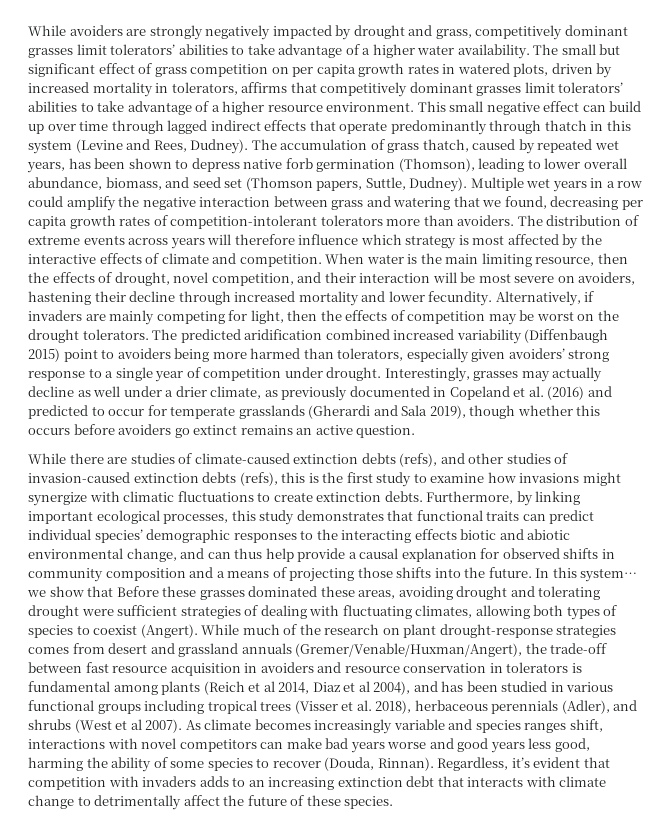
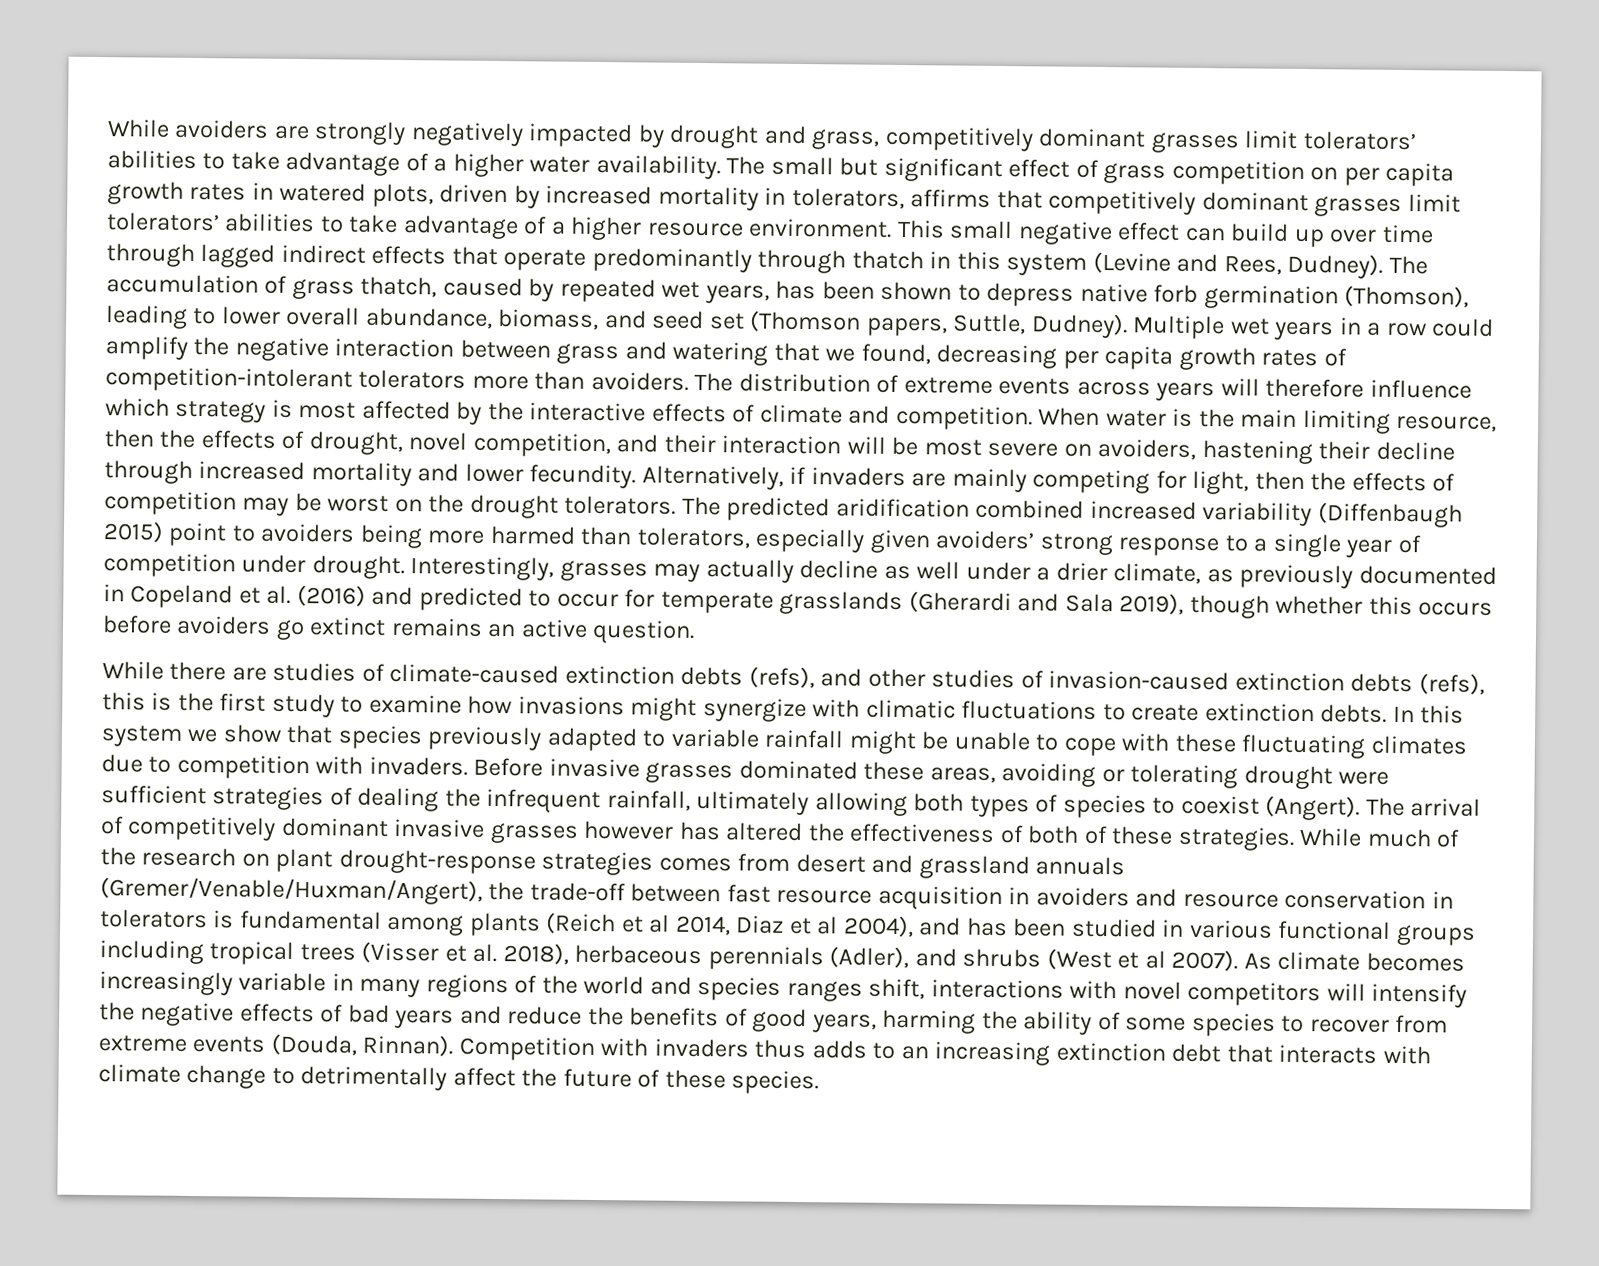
- Furthermore, by linking important ecological processes, this study demonstrates that functional traits can predict individual species’ demographic responses to the interacting effects biotic and abiotic environmental change, and can thus help provide a causal explanation for observed shifts in community composition and a means of projecting those shifts into the future.
- In this system… we show that Before these grasses dominated these areas, avoiding drought and tolerating drought were sufficient strategies of dealing with fluctuating climates, allowing both types of species to coexist (Angert).
+ In this system we show that species previously adapted to variable rainfall might be unable to cope with these fluctuating climates due to competition with invaders. Before invasive grasses dominated these areas, avoiding or tolerating drought were sufficient strategies of dealing the infrequent rainfall, ultimately allowing both types of species to coexist (Angert).
+ The arrival of competitively dominant invasive grasses however has altered the effectiveness of both of these strategies.
- As climate becomes increasingly variable and species ranges shift, interactions with novel competitors can make bad years worse and good years less good, harming the ability of some species to recover (Douda, Rinnan). Regardless, it’s evident that competition with invaders adds to an increasing extinction debt that interacts with climate change to detrimentally affect the future of these species.
+ As climate becomes increasingly variable in many regions of the world and species ranges shift, interactions with novel competitors will intensify the negative effects of bad years and reduce the benefits of good years, harming the ability of some species to recover from extreme events (Douda, Rinnan). Competition with invaders thus adds to an increasing extinction debt that interacts with climate change to detrimentally affect the future of these species.

